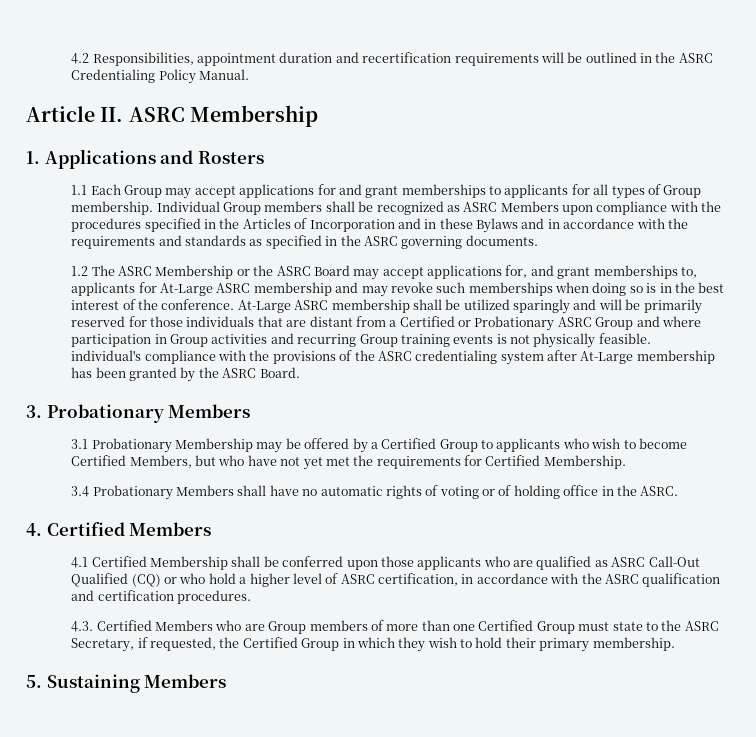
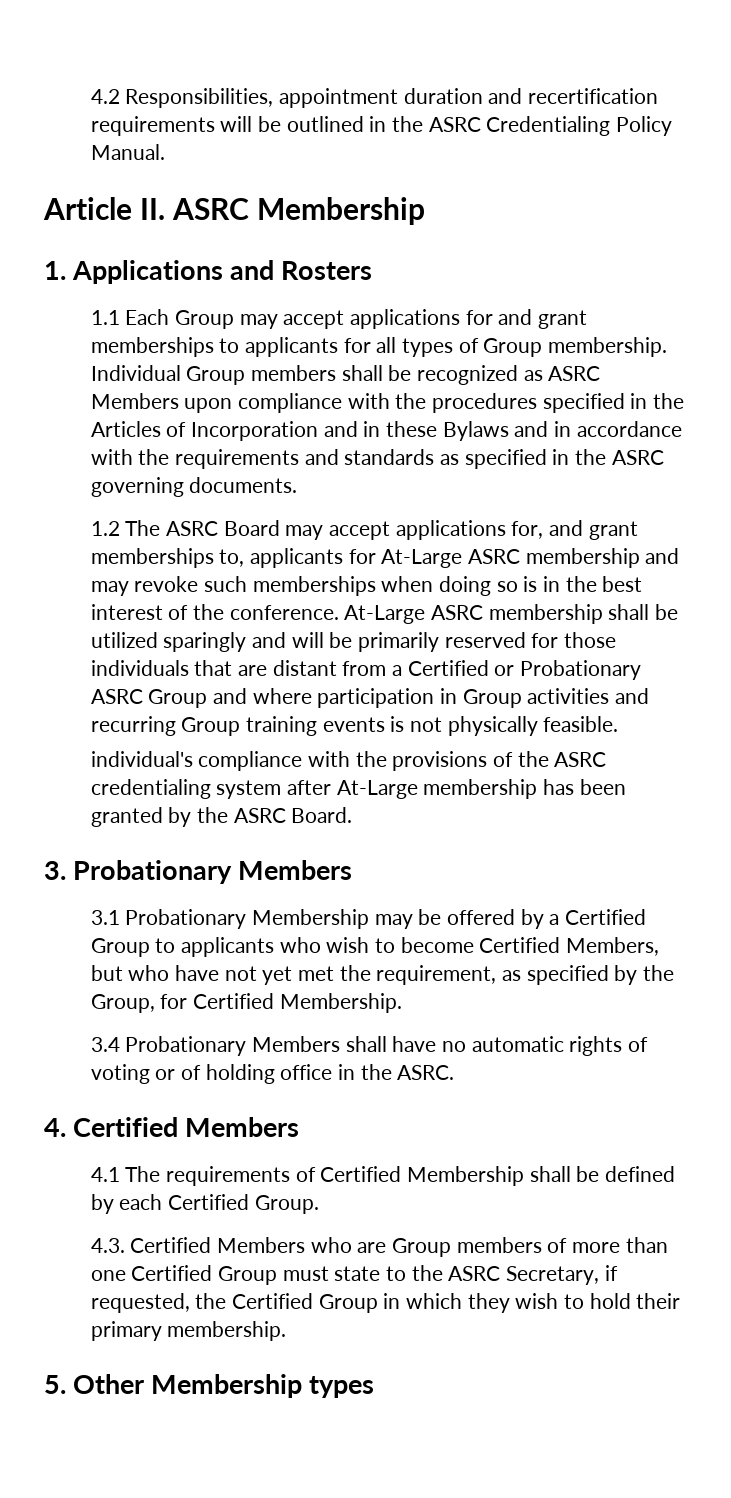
- 1.2 The ASRC Membership or the ASRC Board may accept applications for, and grant memberships to, applicants for At-Large ASRC membership and may revoke such memberships when doing so is in the best interest of the conference.
+ 1.2 The ASRC Board may accept applications for, and grant memberships to, applicants for At-Large ASRC membership and may revoke such memberships when doing so is in the best interest of the conference.
- 3.1 Probationary Membership may be offered by a Certified Group to applicants who wish to become Certified Members, but who have not yet met the requirements for Certified Membership.
+ 3.1 Probationary Membership may be offered by a Certified Group to applicants who wish to become Certified Members, but who have not yet met the requirement, as specified by the Group, for Certified Membership.
- 4.1 Certified Membership shall be conferred upon those applicants who are qualified as ASRC Call-Out Qualified (CQ) or who hold a higher level of ASRC certification, in accordance with the ASRC qualification and certification procedures.
+ 4.1 The requirements of Certified Membership shall be defined by each Certified Group.
- 5. Sustaining Members
+ 5. Other Membership types

